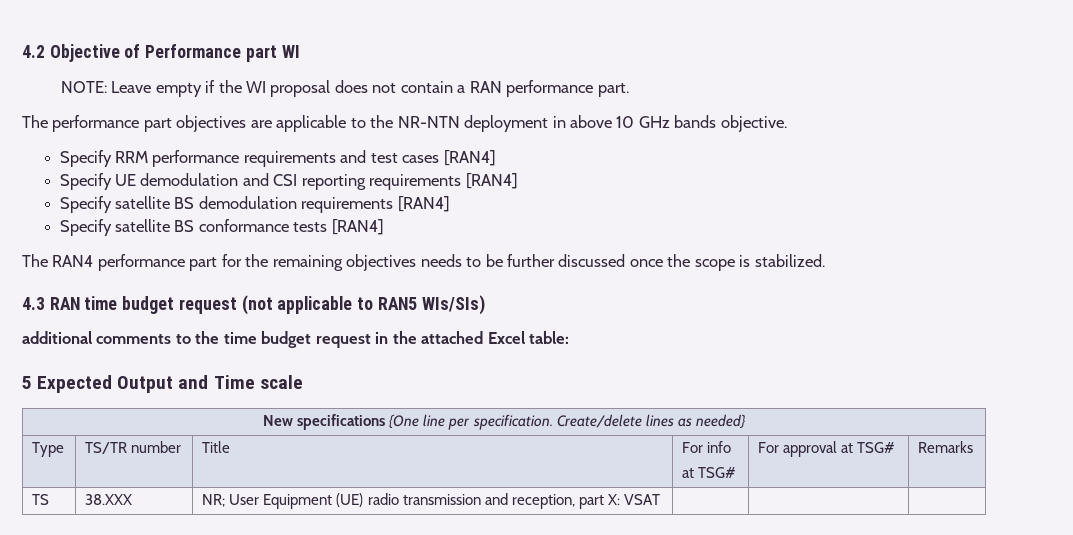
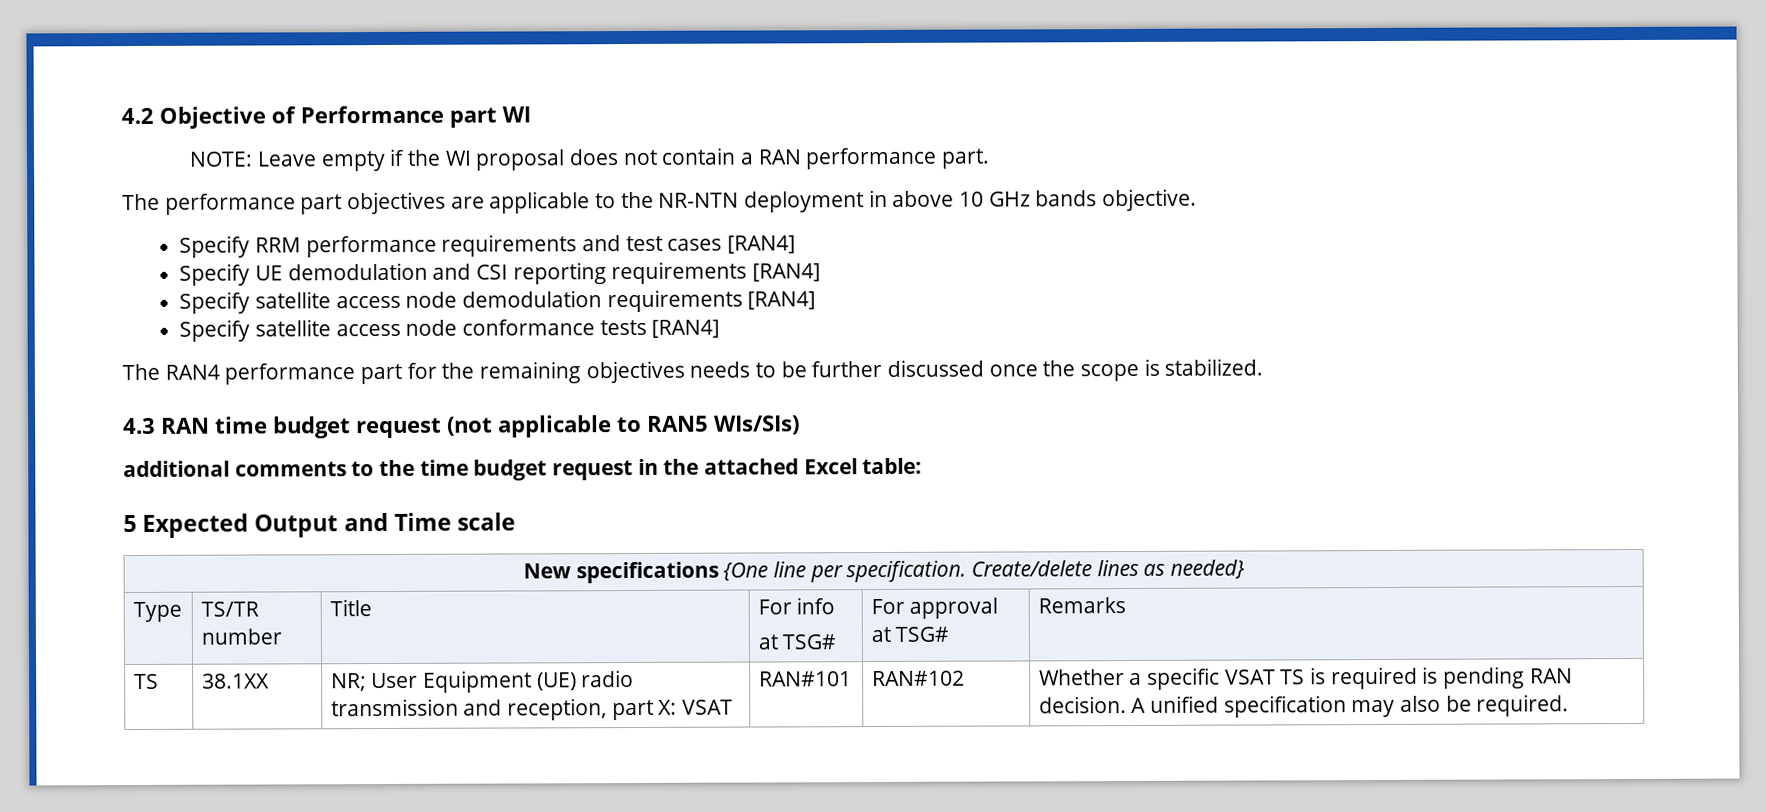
- Specify satellite BS demodulation requirements [RAN4]
+ Specify satellite access node demodulation requirements [RAN4]
- Specify satellite BS conformance tests [RAN4]
+ Specify satellite access node conformance tests [RAN4]
- TS | 38.XXX | NR; User Equipment (UE) radio transmission and reception, part X: VSAT | | |
+ TS | 38.1XX | NR; User Equipment (UE) radio transmission and reception, part X: VSAT | RAN#101 | RAN#102 | Whether a specific VSAT TS is required is pending RAN decision. A unified specification may also be required.

